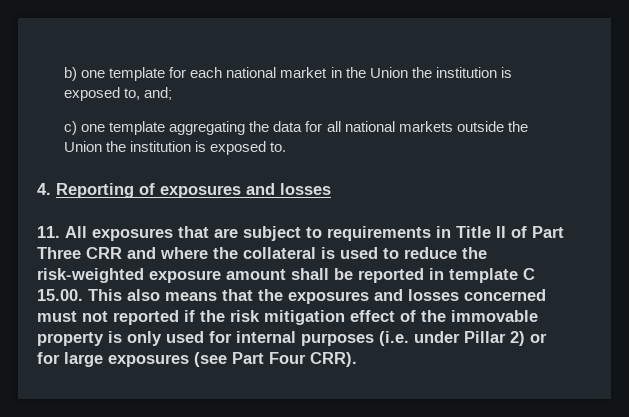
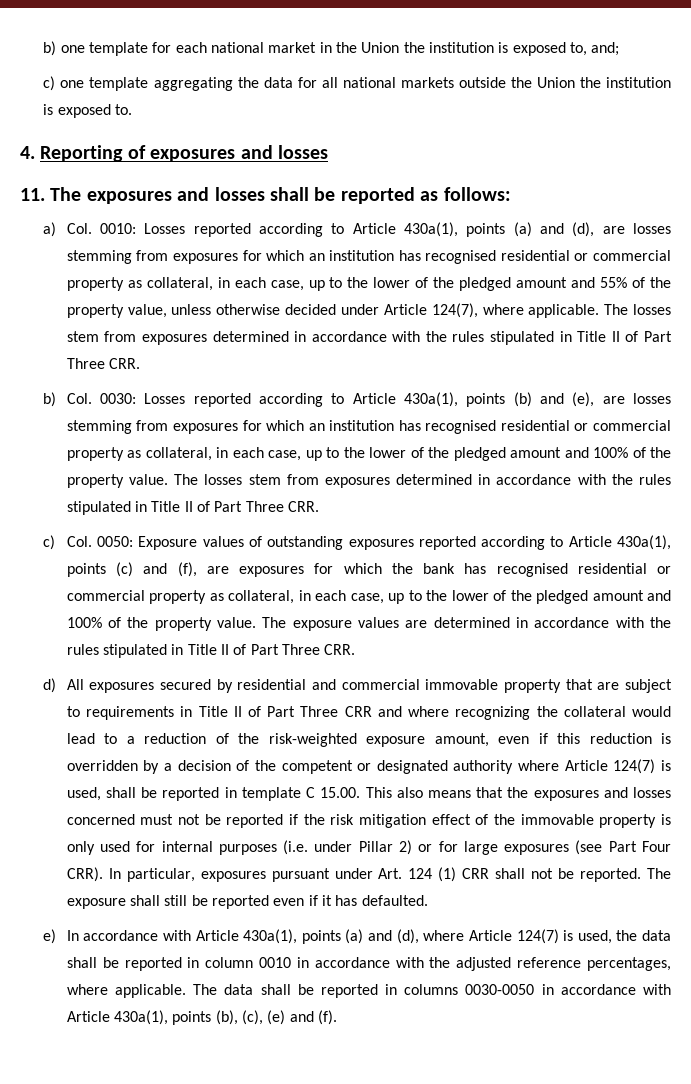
- 11. All exposures that are subject to requirements in Title II of Part Three CRR and where the collateral is used to reduce the risk-weighted exposure amount shall be reported in template C 15.00. This also means that the exposures and losses concerned must not reported if the risk mitigation effect of the immovable property is only used for internal purposes (i.e. under Pillar 2) or for large exposures (see Part Four CRR).
+ 11. The exposures and losses shall be reported as follows:
+ a) Col. 0010: Losses reported according to Article 430a(1), points (a) and (d), are losses stemming from exposures for which an institution has recognised residential or commercial property as collateral, in each case, up to the lower of the pledged amount and 55% of the property value, unless otherwise decided under Article 124(7), where applicable. The losses stem from exposures determined in accordance with the rules stipulated in Title II of Part Three CRR.
+ b) Col. 0030: Losses reported according to Article 430a(1), points (b) and (e), are losses stemming from exposures for which an institution has recognised residential or commercial property as collateral, in each case, up to the lower of the pledged amount and 100% of the property value. The losses stem from exposures determined in accordance with the rules stipulated in Title II of Part Three CRR.
+ c) Col. 0050: Exposure values of outstanding exposures reported according to Article 430a(1), points (c) and (f), are exposures for which the bank has recognised residential or commercial property as collateral, in each case, up to the lower of the pledged amount and 100% of the property value. The exposure values are determined in accordance with the rules stipulated in Title II of Part Three CRR.
+ d) All exposures secured by residential and commercial immovable property that are subject to requirements in Title II of Part Three CRR and where recognizing the collateral would lead to a reduction of the risk-weighted exposure amount, even if this reduction is overridden by a decision of the competent or designated authority where Article 124(7) is used, shall be reported in template C 15.00. This also means that the exposures and losses concerned must not be reported if the risk mitigation effect of the immovable property is only used for internal purposes (i.e. under Pillar 2) or for large exposures (see Part Four CRR).
+ In particular, exposures pursuant under Art. 124 (1) CRR shall not be reported. The exposure shall still be reported even if it has defaulted.
+ e) In accordance with Article 430a(1), points (a) and (d), where Article 124(7) is used, the data shall be reported in column 0010 in accordance with the adjusted reference percentages, where applicable. The data shall be reported in columns 0030-0050 in accordance with Article 430a(1), points (b), (c), (e) and (f).

